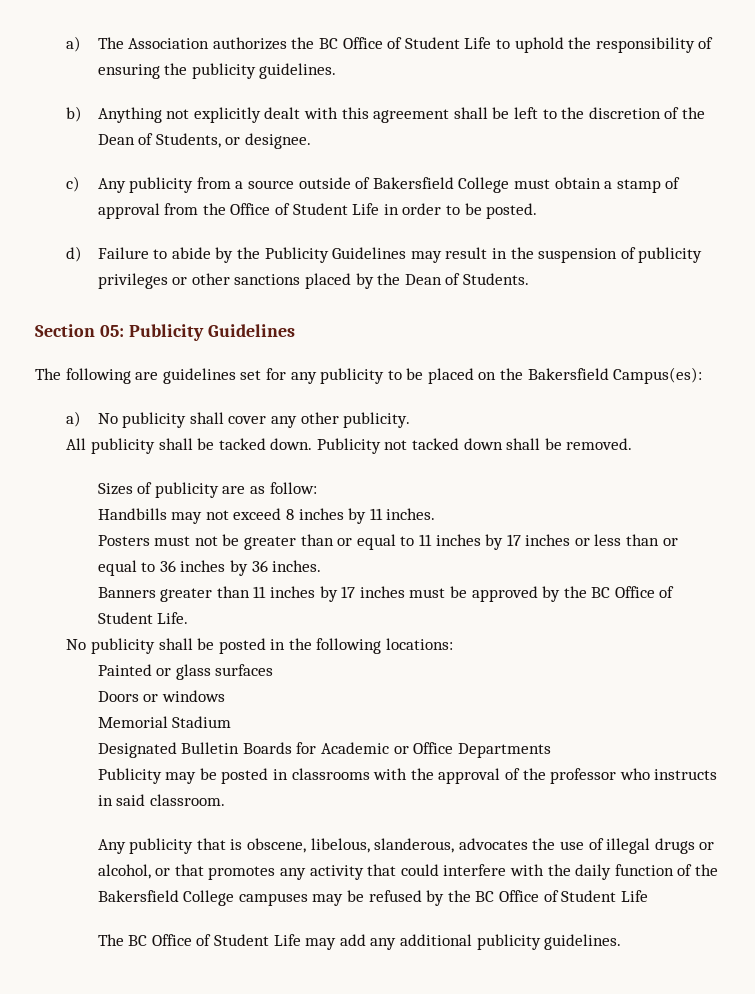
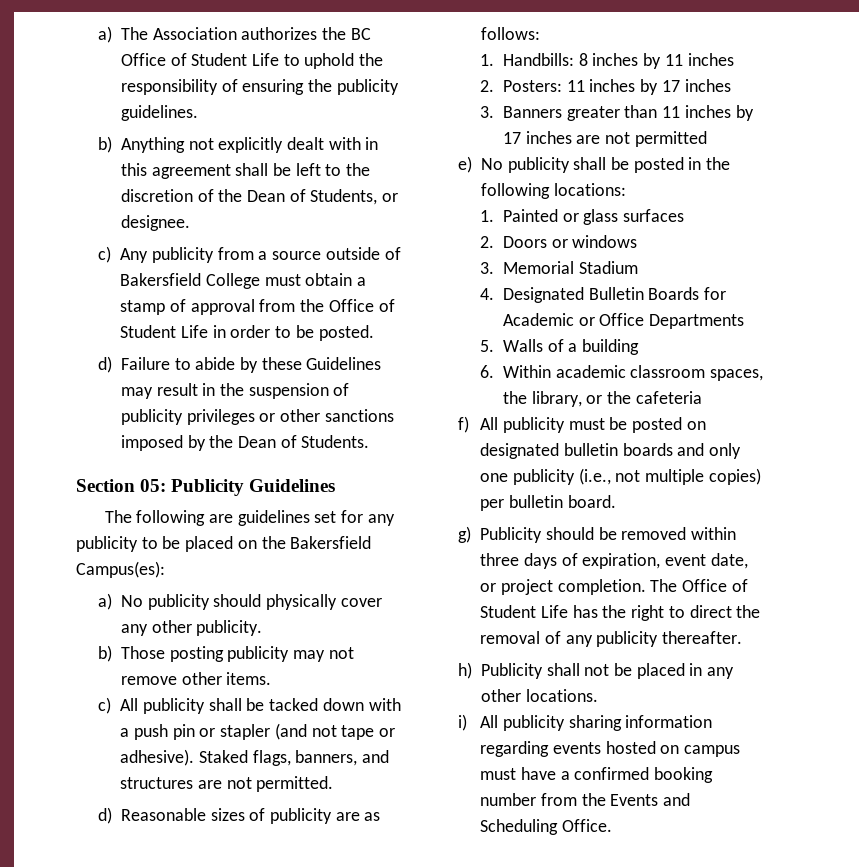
- b) Anything not explicitly dealt with this agreement shall be left to the discretion of the Dean of Students, or designee.
+ b) Anything not explicitly dealt with in this agreement shall be left to the discretion of the Dean of Students, or designee.
- d) Failure to abide by the Publicity Guidelines may result in the suspension of publicity privileges or other sanctions placed by the Dean of Students.
+ d) Failure to abide by these Guidelines may result in the suspension of publicity privileges or other sanctions imposed by the Dean of Students.
- a) No publicity shall cover any other publicity.
+ a) No publicity should physically cover any other publicity.
- All publicity shall be tacked down. Publicity not tacked down shall be removed.
- Sizes of publicity are as follow:
- Handbills may not exceed 8 inches by 11 inches.
- Posters must not be greater than or equal to 11 inches by 17 inches or less than or equal to 36 inches by 36 inches.
- Banners greater than 11 inches by 17 inches must be approved by the BC Office of Student Life.
- No publicity shall be posted in the following locations:
+ b) Those posting publicity may not remove other items.
+ c) All publicity shall be tacked down with a push pin or stapler (and not tape or adhesive). Staked flags, banners, and structures are not permitted.
+ d) Reasonable sizes of publicity are as follows:
+ 1. Handbills: 8 inches by 11 inches
+ 2. Posters: 11 inches by 17 inches
+ 3. Banners greater than 11 inches by 17 inches are not permitted
+ e) No publicity shall be posted in the following locations:
- Painted or glass surfaces
+ 1. Painted or glass surfaces
- Doors or windows
+ 2. Doors or windows
- Memorial Stadium
+ 3. Memorial Stadium
- Designated Bulletin Boards for Academic or Office Departments
+ 4. Designated Bulletin Boards for Academic or Office Departments
- Publicity may be posted in classrooms with the approval of the professor who instructs in said classroom.
- Any publicity that is obscene, libelous, slanderous, advocates the use of illegal drugs or alcohol, or that promotes any activity that could interfere with the daily function of the Bakersfield College campuses may be refused by the BC Office of Student Life
- The BC Office of Student Life may add any additional publicity guidelines.
+ 5. Walls of a building
+ 6. Within academic classroom spaces, the library, or the cafeteria
+ f) All publicity must be posted on designated bulletin boards and only one publicity (i.e., not multiple copies) per bulletin board.
+ g) Publicity should be removed within three days of expiration, event date, or project completion. The Office of Student Life has the right to direct the removal of any publicity thereafter.
+ h) Publicity shall not be placed in any other locations.
+ i) All publicity sharing information regarding events hosted on campus must have a confirmed booking number from the Events and Scheduling Office.

